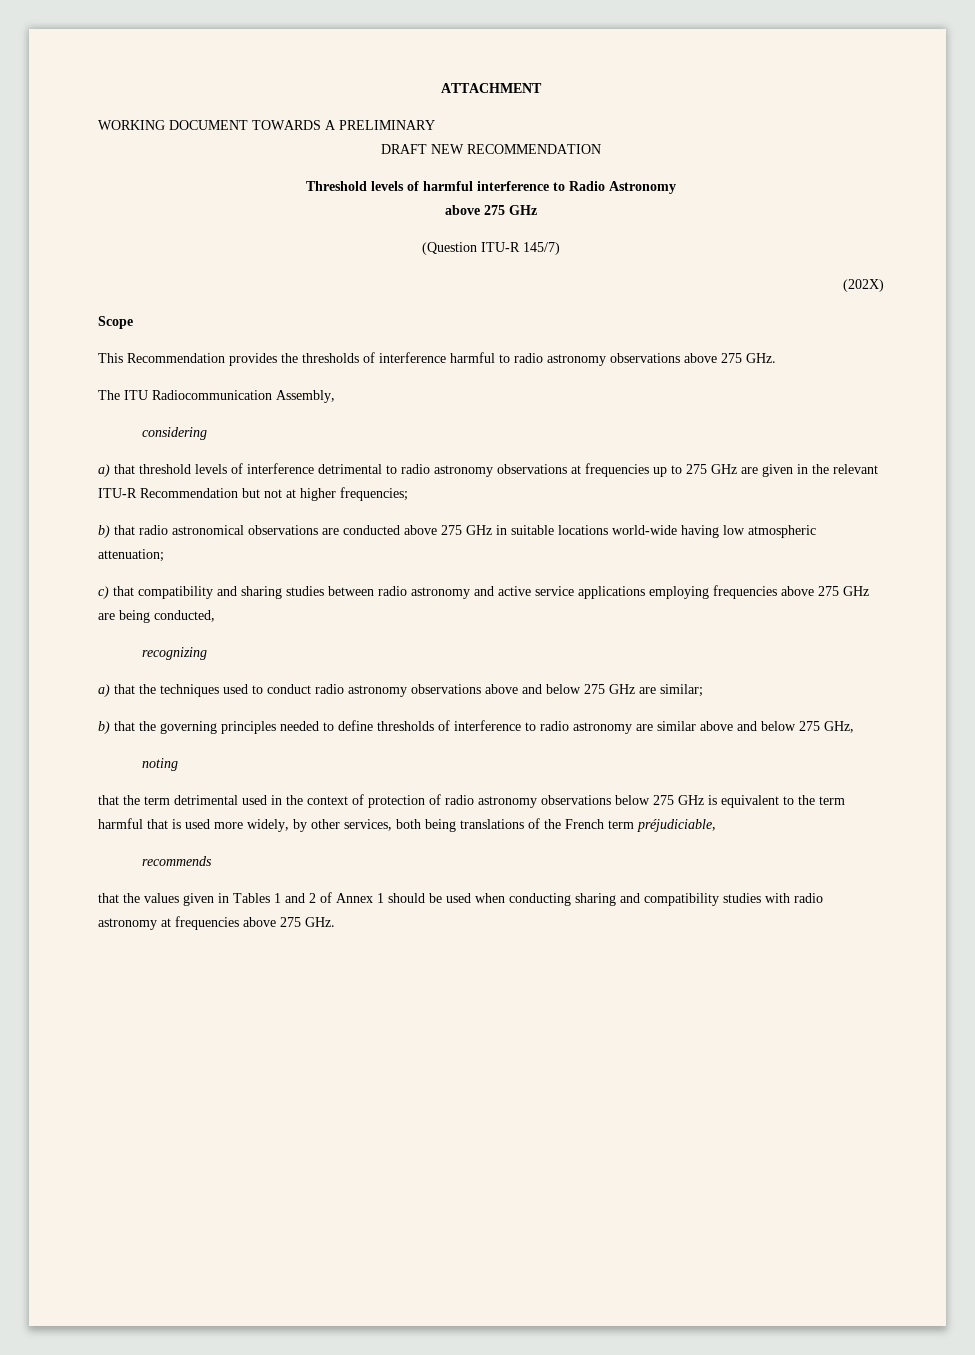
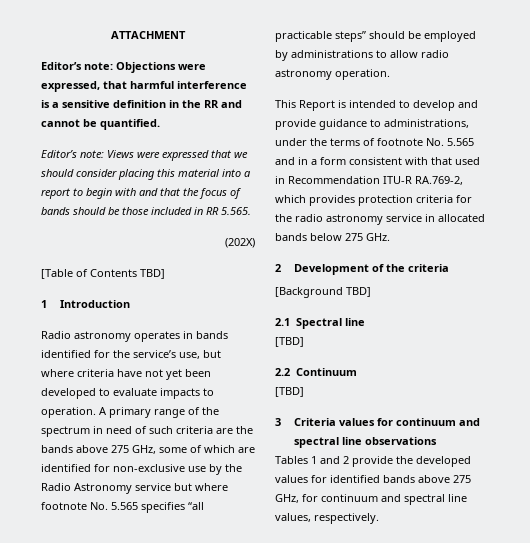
- WORKING DOCUMENT TOWARDS A PRELIMINARY
- DRAFT NEW RECOMMENDATION
- Threshold levels of harmful interference to Radio Astronomy
- above 275 GHz
- (Question ITU-R 145/7)
+ Editor’s note: Objections were expressed, that harmful interference is a sensitive definition in the RR and cannot be quantified.
+ Editor’s note: Views were expressed that we should consider placing this material into a report to begin with and that the focus of bands should be those included in RR 5.565.
  (202X)
- Scope
- This Recommendation provides the thresholds of interference harmful to radio astronomy observations above 275 GHz.
- The ITU Radiocommunication Assembly,
- considering
- a) that threshold levels of interference detrimental to radio astronomy observations at frequencies up to 275 GHz are given in the relevant ITU-R Recommendation but not at higher frequencies;
- b) that radio astronomical observations are conducted above 275 GHz in suitable locations world-wide having low atmospheric attenuation;
- c) that compatibility and sharing studies between radio astronomy and active service applications employing frequencies above 275 GHz are being conducted,
- recognizing
- a) that the techniques used to conduct radio astronomy observations above and below 275 GHz are similar;
- b) that the governing principles needed to define thresholds of interference to radio astronomy are similar above and below 275 GHz,
- noting
- that the term detrimental used in the context of protection of radio astronomy observations below 275 GHz is equivalent to the term harmful that is used more widely, by other services, both being translations of the French term préjudiciable,
- recommends
- that the values given in Tables 1 and 2 of Annex 1 should be used when conducting sharing and compatibility studies with radio astronomy at frequencies above 275 GHz.
+ [Table of Contents TBD]
+ 1 Introduction
+ Radio astronomy operates in bands identified for the service’s use, but where criteria have not yet been developed to evaluate impacts to operation. A primary range of the spectrum in need of such criteria are the bands above 275 GHz, some of which are identified for non-exclusive use by the Radio Astronomy service but where footnote No. 5.565 specifies “all practicable steps” should be employed by administrations to allow radio astronomy operation.
+ This Report is intended to develop and provide guidance to administrations, under the terms of footnote No. 5.565 and in a form consistent with that used in Recommendation ITU-R RA.769-2, which provides protection criteria for the radio astronomy service in allocated bands below 275 GHz.
+ 2 Development of the criteria
+ [Background TBD]
+ 2.1 Spectral line
+ [TBD]
+ 2.2 Continuum
+ [TBD]
+ 3 Criteria values for continuum and spectral line observations
+ Tables 1 and 2 provide the developed values for identified bands above 275 GHz, for continuum and spectral line values, respectively.

